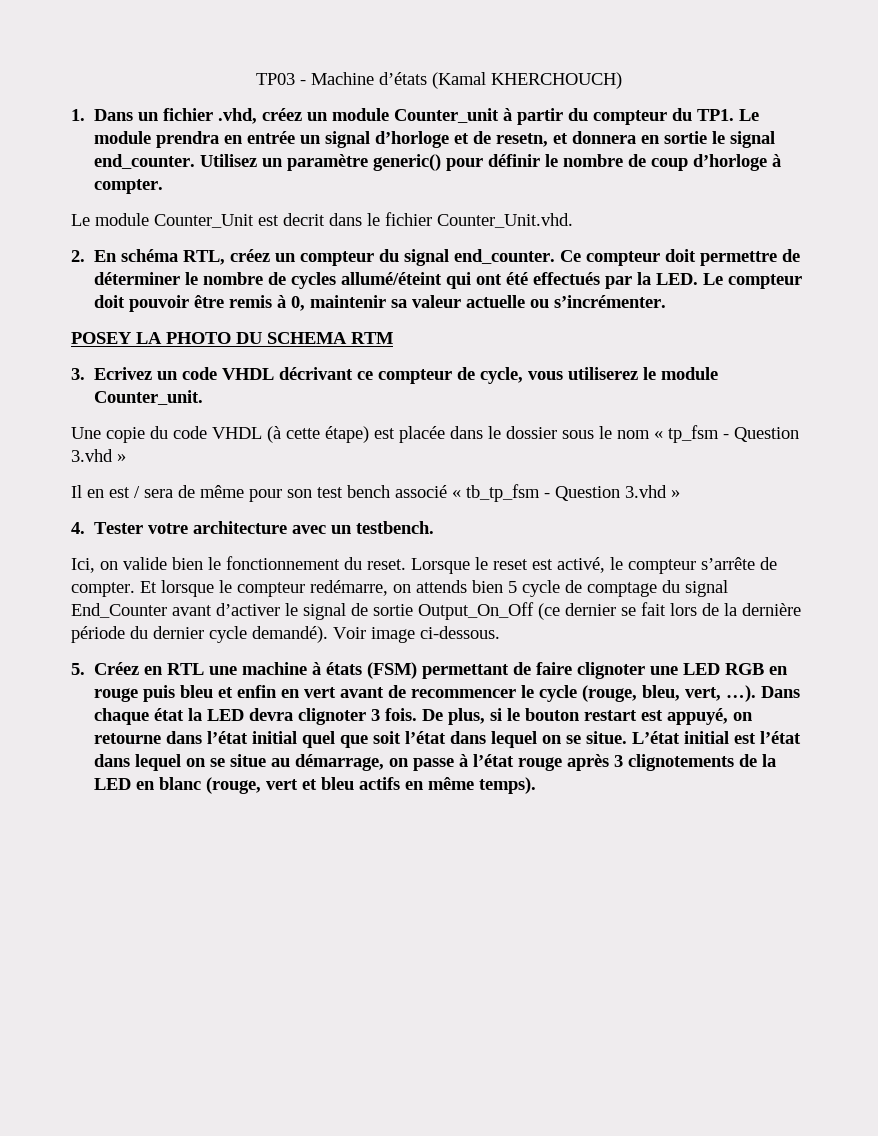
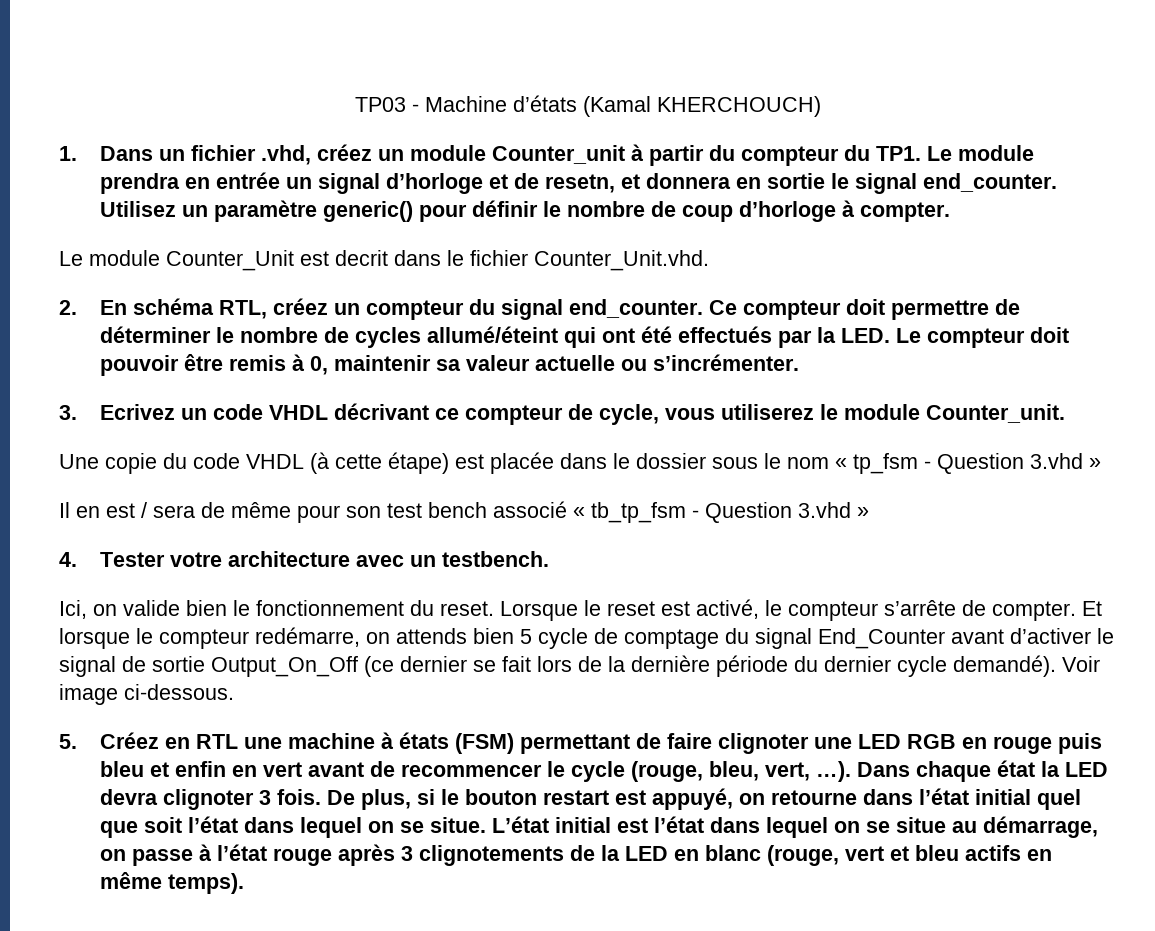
- POSEY LA PHOTO DU SCHEMA RTM

